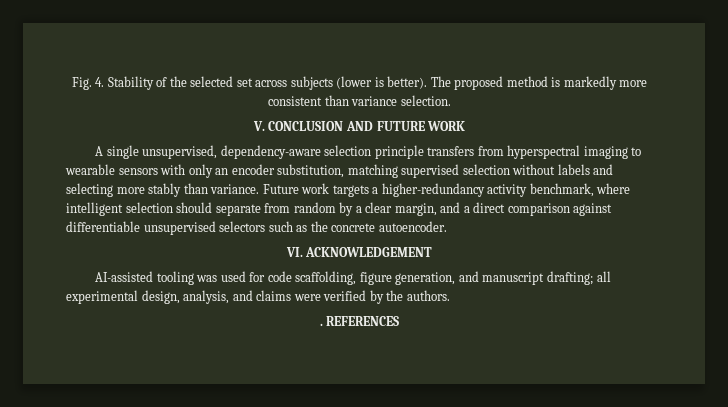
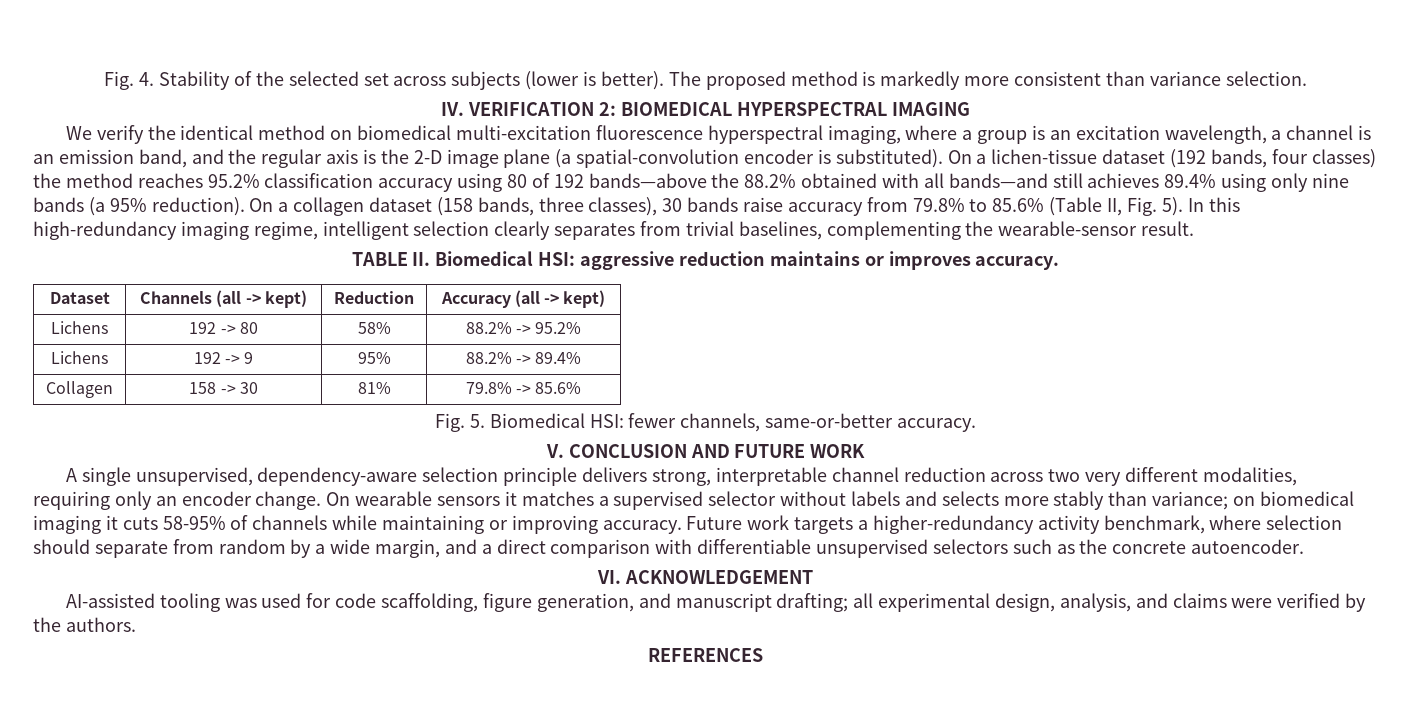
+ IV. VERIFICATION 2: BIOMEDICAL HYPERSPECTRAL IMAGING
+ We verify the identical method on biomedical multi-excitation fluorescence hyperspectral imaging, where a group is an excitation wavelength, a channel is an emission band, and the regular axis is the 2-D image plane (a spatial-convolution encoder is substituted). On a lichen-tissue dataset (192 bands, four classes) the method reaches 95.2% classification accuracy using 80 of 192 bands—above the 88.2% obtained with all bands—and still achieves 89.4% using only nine bands (a 95% reduction). On a collagen dataset (158 bands, three classes), 30 bands raise accuracy from 79.8% to 85.6% (Table II, Fig. 5). In this high-redundancy imaging regime, intelligent selection clearly separates from trivial baselines, complementing the wearable-sensor result.
+ TABLE II. Biomedical HSI: aggressive reduction maintains or improves accuracy.
+ Dataset | Channels (all -> kept) | Reduction | Accuracy (all -> kept)
+ Lichens | 192 -> 80 | 58% | 88.2% -> 95.2%
+ Lichens | 192 -> 9 | 95% | 88.2% -> 89.4%
+ Collagen | 158 -> 30 | 81% | 79.8% -> 85.6%
+ Fig. 5. Biomedical HSI: fewer channels, same-or-better accuracy.
- A single unsupervised, dependency-aware selection principle transfers from hyperspectral imaging to wearable sensors with only an encoder substitution, matching supervised selection without labels and selecting more stably than variance.
+ A single unsupervised, dependency-aware selection principle delivers strong, interpretable channel reduction across two very different modalities, requiring only an encoder change. On wearable sensors it matches a supervised selector without labels and selects more stably than variance; on biomedical imaging it cuts 58-95% of channels while maintaining or improving accuracy.
- Future work targets a higher-redundancy activity benchmark, where intelligent selection should separate from random by a clear margin, and a direct comparison against differentiable unsupervised selectors such as the concrete autoencoder.
+ Future work targets a higher-redundancy activity benchmark, where selection should separate from random by a wide margin, and a direct comparison with differentiable unsupervised selectors such as the concrete autoencoder.
- .

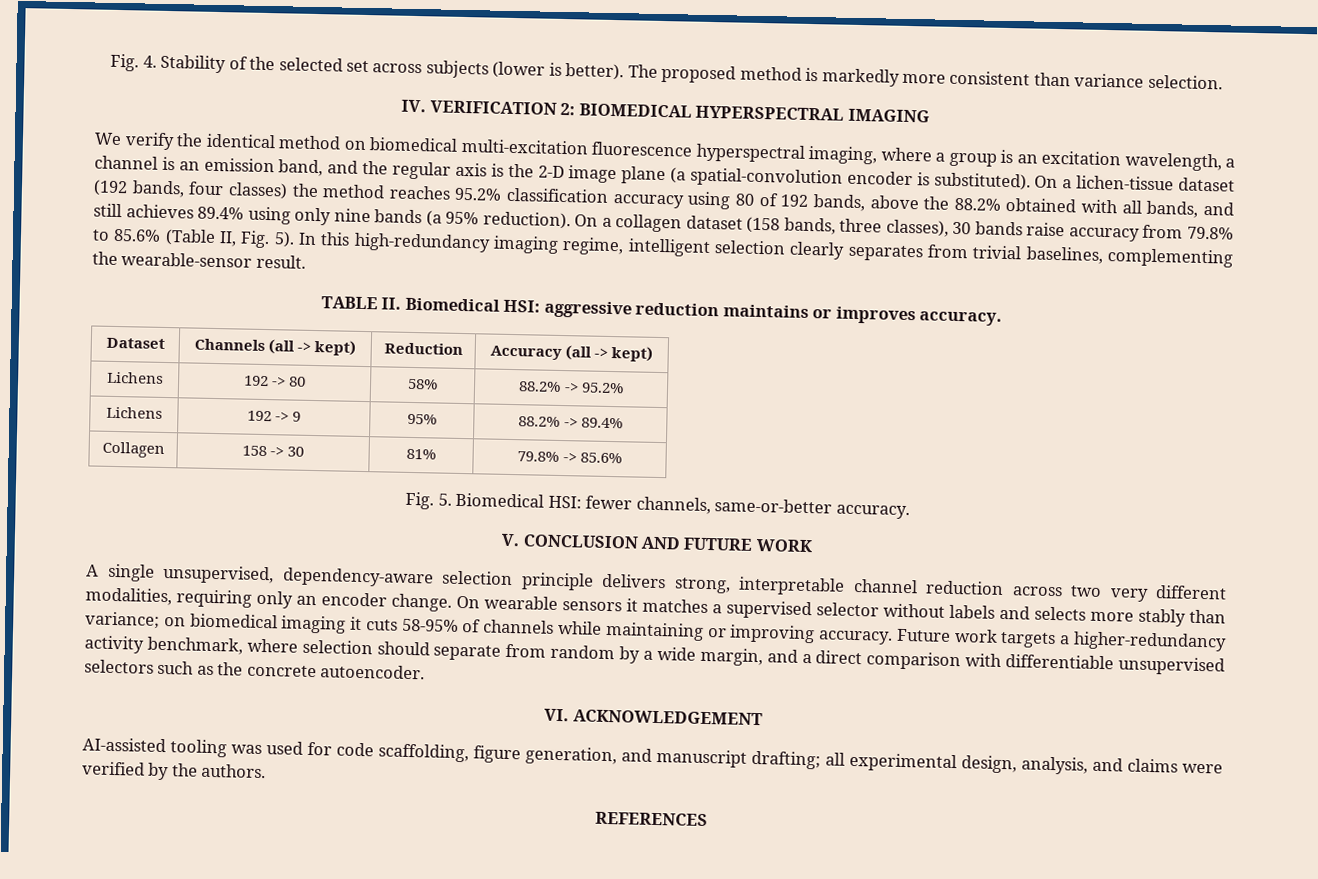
- On a lichen-tissue dataset (192 bands, four classes) the method reaches 95.2% classification accuracy using 80 of 192 bands—above the 88.2% obtained with all bands—and still achieves 89.4% using only nine bands (a 95% reduction).
+ On a lichen-tissue dataset (192 bands, four classes) the method reaches 95.2% classification accuracy using 80 of 192 bands, above the 88.2% obtained with all bands, and still achieves 89.4% using only nine bands (a 95% reduction).

